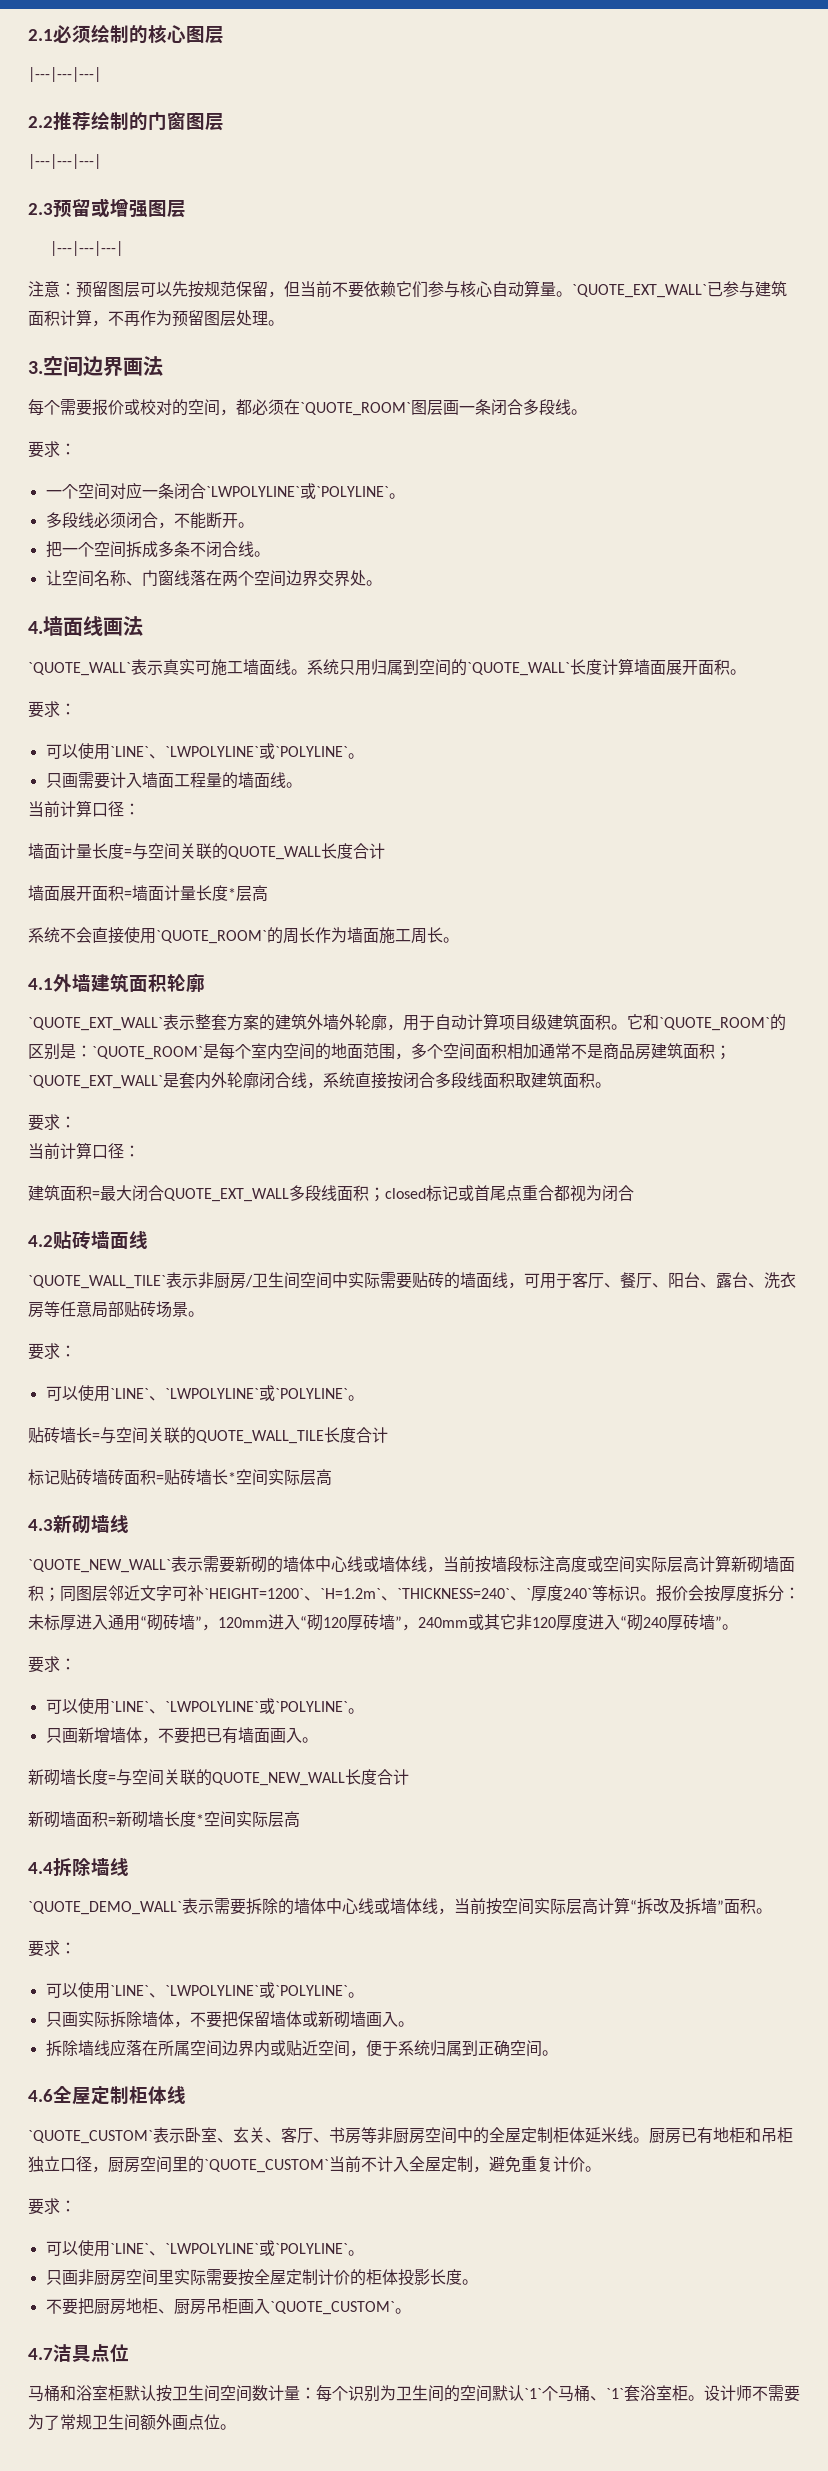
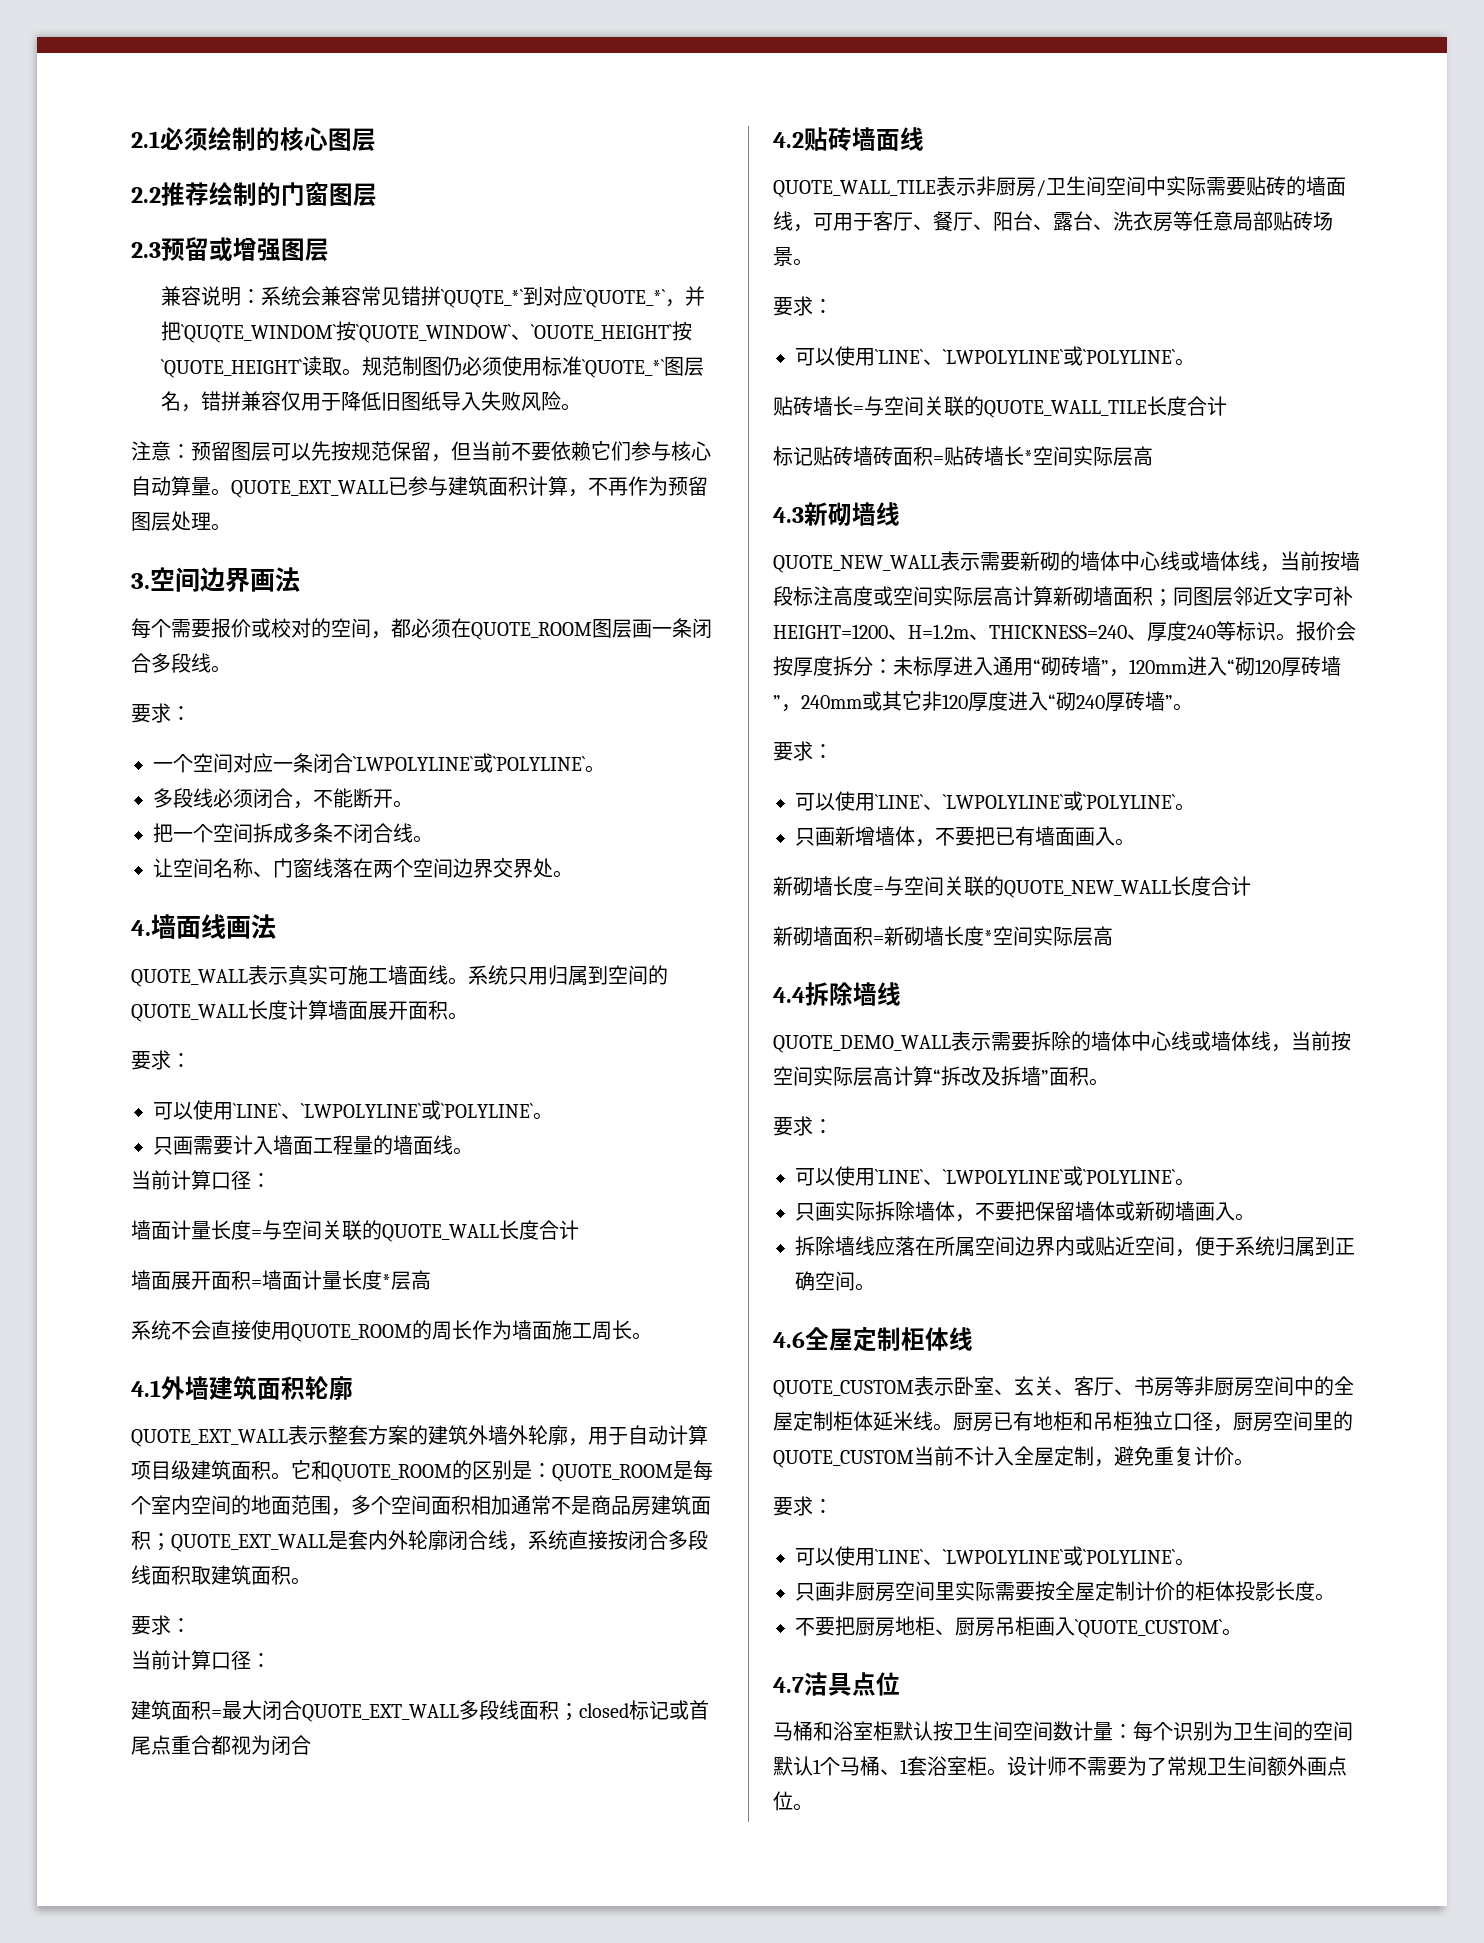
  2.1必须绘制的核心图层
- |---|---|---|
  2.2推荐绘制的门窗图层
- |---|---|---|
  2.3预留或增强图层
- |---|---|---|
+ 兼容说明：系统会兼容常见错拼`QUQTE_*`到对应`QUOTE_*`，并把`QUQTE_WINDOM`按`QUOTE_WINDOW`、`OUOTE_HEIGHT`按`QUOTE_HEIGHT`读取。规范制图仍必须使用标准`QUOTE_*`图层名，错拼兼容仅用于降低旧图纸导入失败风险。
- `QUOTE_EXT_WALL`已参与建筑面积计算，不再作为预留图层处理。
+ QUOTE_EXT_WALL已参与建筑面积计算，不再作为预留图层处理。
- 每个需要报价或校对的空间，都必须在`QUOTE_ROOM`图层画一条闭合多段线。
+ 每个需要报价或校对的空间，都必须在QUOTE_ROOM图层画一条闭合多段线。
- `QUOTE_WALL`表示真实可施工墙面线。
+ QUOTE_WALL表示真实可施工墙面线。
- 系统只用归属到空间的`QUOTE_WALL`长度计算墙面展开面积。
+ 系统只用归属到空间的QUOTE_WALL长度计算墙面展开面积。
- 系统不会直接使用`QUOTE_ROOM`的周长作为墙面施工周长。
+ 系统不会直接使用QUOTE_ROOM的周长作为墙面施工周长。
- `QUOTE_EXT_WALL`表示整套方案的建筑外墙外轮廓，用于自动计算项目级建筑面积。
+ QUOTE_EXT_WALL表示整套方案的建筑外墙外轮廓，用于自动计算项目级建筑面积。
- 它和`QUOTE_ROOM`的区别是：`QUOTE_ROOM`是每个室内空间的地面范围，多个空间面积相加通常不是商品房建筑面积；`QUOTE_EXT_WALL`是套内外轮廓闭合线，系统直接按闭合多段线面积取建筑面积。
+ 它和QUOTE_ROOM的区别是：QUOTE_ROOM是每个室内空间的地面范围，多个空间面积相加通常不是商品房建筑面积；QUOTE_EXT_WALL是套内外轮廓闭合线，系统直接按闭合多段线面积取建筑面积。
- `QUOTE_WALL_TILE`表示非厨房/卫生间空间中实际需要贴砖的墙面线，可用于客厅、餐厅、阳台、露台、洗衣房等任意局部贴砖场景。
+ QUOTE_WALL_TILE表示非厨房/卫生间空间中实际需要贴砖的墙面线，可用于客厅、餐厅、阳台、露台、洗衣房等任意局部贴砖场景。
- `QUOTE_NEW_WALL`表示需要新砌的墙体中心线或墙体线，当前按墙段标注高度或空间实际层高计算新砌墙面积；同图层邻近文字可补`HEIGHT=1200`、`H=1.2m`、`THICKNESS=240`、`厚度240`等标识。
+ QUOTE_NEW_WALL表示需要新砌的墙体中心线或墙体线，当前按墙段标注高度或空间实际层高计算新砌墙面积；同图层邻近文字可补HEIGHT=1200、H=1.2m、THICKNESS=240、厚度240等标识。
- `QUOTE_DEMO_WALL`表示需要拆除的墙体中心线或墙体线，当前按空间实际层高计算“拆改及拆墙”面积。
+ QUOTE_DEMO_WALL表示需要拆除的墙体中心线或墙体线，当前按空间实际层高计算“拆改及拆墙”面积。
- `QUOTE_CUSTOM`表示卧室、玄关、客厅、书房等非厨房空间中的全屋定制柜体延米线。
+ QUOTE_CUSTOM表示卧室、玄关、客厅、书房等非厨房空间中的全屋定制柜体延米线。
- 厨房已有地柜和吊柜独立口径，厨房空间里的`QUOTE_CUSTOM`当前不计入全屋定制，避免重复计价。
+ 厨房已有地柜和吊柜独立口径，厨房空间里的QUOTE_CUSTOM当前不计入全屋定制，避免重复计价。
- 马桶和浴室柜默认按卫生间空间数计量：每个识别为卫生间的空间默认`1`个马桶、`1`套浴室柜。
+ 马桶和浴室柜默认按卫生间空间数计量：每个识别为卫生间的空间默认1个马桶、1套浴室柜。

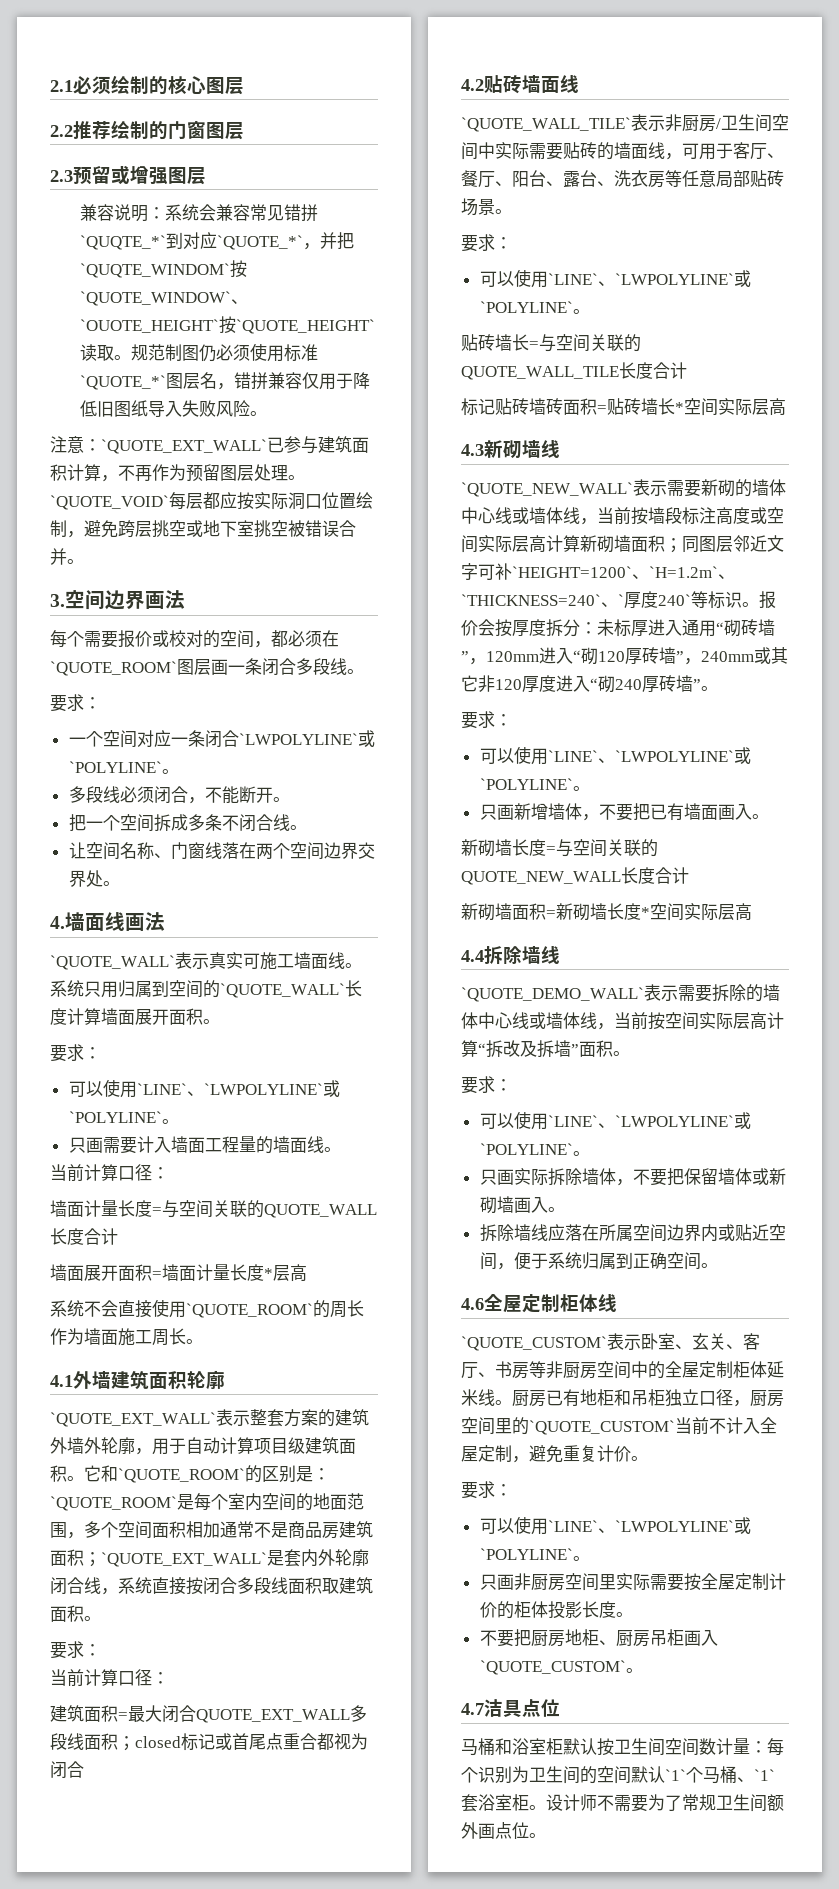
- 注意：预留图层可以先按规范保留，但当前不要依赖它们参与核心自动算量。QUOTE_EXT_WALL已参与建筑面积计算，不再作为预留图层处理。
+ 注意：`QUOTE_EXT_WALL`已参与建筑面积计算，不再作为预留图层处理。`QUOTE_VOID`每层都应按实际洞口位置绘制，避免跨层挑空或地下室挑空被错误合并。
- 每个需要报价或校对的空间，都必须在QUOTE_ROOM图层画一条闭合多段线。
+ 每个需要报价或校对的空间，都必须在`QUOTE_ROOM`图层画一条闭合多段线。
- QUOTE_WALL表示真实可施工墙面线。
+ `QUOTE_WALL`表示真实可施工墙面线。
- 系统只用归属到空间的QUOTE_WALL长度计算墙面展开面积。
+ 系统只用归属到空间的`QUOTE_WALL`长度计算墙面展开面积。
- 系统不会直接使用QUOTE_ROOM的周长作为墙面施工周长。
+ 系统不会直接使用`QUOTE_ROOM`的周长作为墙面施工周长。
- QUOTE_EXT_WALL表示整套方案的建筑外墙外轮廓，用于自动计算项目级建筑面积。
+ `QUOTE_EXT_WALL`表示整套方案的建筑外墙外轮廓，用于自动计算项目级建筑面积。
- 它和QUOTE_ROOM的区别是：QUOTE_ROOM是每个室内空间的地面范围，多个空间面积相加通常不是商品房建筑面积；QUOTE_EXT_WALL是套内外轮廓闭合线，系统直接按闭合多段线面积取建筑面积。
+ 它和`QUOTE_ROOM`的区别是：`QUOTE_ROOM`是每个室内空间的地面范围，多个空间面积相加通常不是商品房建筑面积；`QUOTE_EXT_WALL`是套内外轮廓闭合线，系统直接按闭合多段线面积取建筑面积。
- QUOTE_WALL_TILE表示非厨房/卫生间空间中实际需要贴砖的墙面线，可用于客厅、餐厅、阳台、露台、洗衣房等任意局部贴砖场景。
+ `QUOTE_WALL_TILE`表示非厨房/卫生间空间中实际需要贴砖的墙面线，可用于客厅、餐厅、阳台、露台、洗衣房等任意局部贴砖场景。
- QUOTE_NEW_WALL表示需要新砌的墙体中心线或墙体线，当前按墙段标注高度或空间实际层高计算新砌墙面积；同图层邻近文字可补HEIGHT=1200、H=1.2m、THICKNESS=240、厚度240等标识。
+ `QUOTE_NEW_WALL`表示需要新砌的墙体中心线或墙体线，当前按墙段标注高度或空间实际层高计算新砌墙面积；同图层邻近文字可补`HEIGHT=1200`、`H=1.2m`、`THICKNESS=240`、`厚度240`等标识。
- QUOTE_DEMO_WALL表示需要拆除的墙体中心线或墙体线，当前按空间实际层高计算“拆改及拆墙”面积。
+ `QUOTE_DEMO_WALL`表示需要拆除的墙体中心线或墙体线，当前按空间实际层高计算“拆改及拆墙”面积。
- QUOTE_CUSTOM表示卧室、玄关、客厅、书房等非厨房空间中的全屋定制柜体延米线。
+ `QUOTE_CUSTOM`表示卧室、玄关、客厅、书房等非厨房空间中的全屋定制柜体延米线。
- 厨房已有地柜和吊柜独立口径，厨房空间里的QUOTE_CUSTOM当前不计入全屋定制，避免重复计价。
+ 厨房已有地柜和吊柜独立口径，厨房空间里的`QUOTE_CUSTOM`当前不计入全屋定制，避免重复计价。
- 马桶和浴室柜默认按卫生间空间数计量：每个识别为卫生间的空间默认1个马桶、1套浴室柜。
+ 马桶和浴室柜默认按卫生间空间数计量：每个识别为卫生间的空间默认`1`个马桶、`1`套浴室柜。

